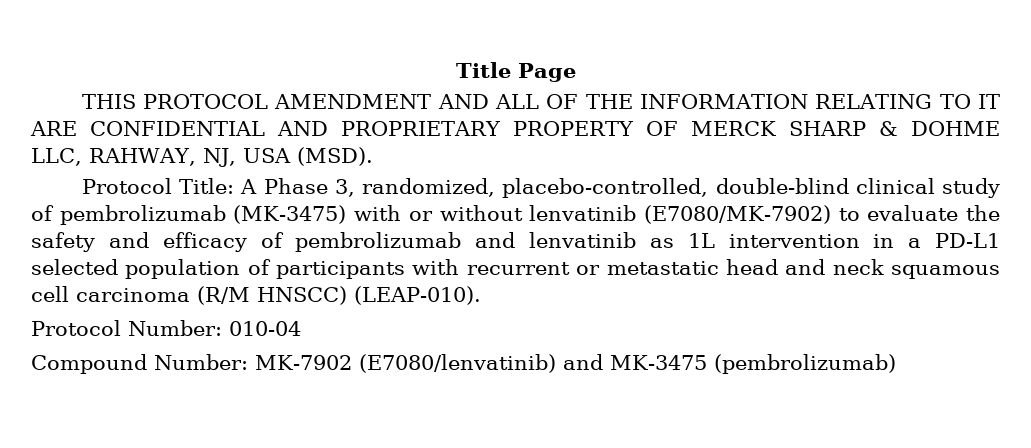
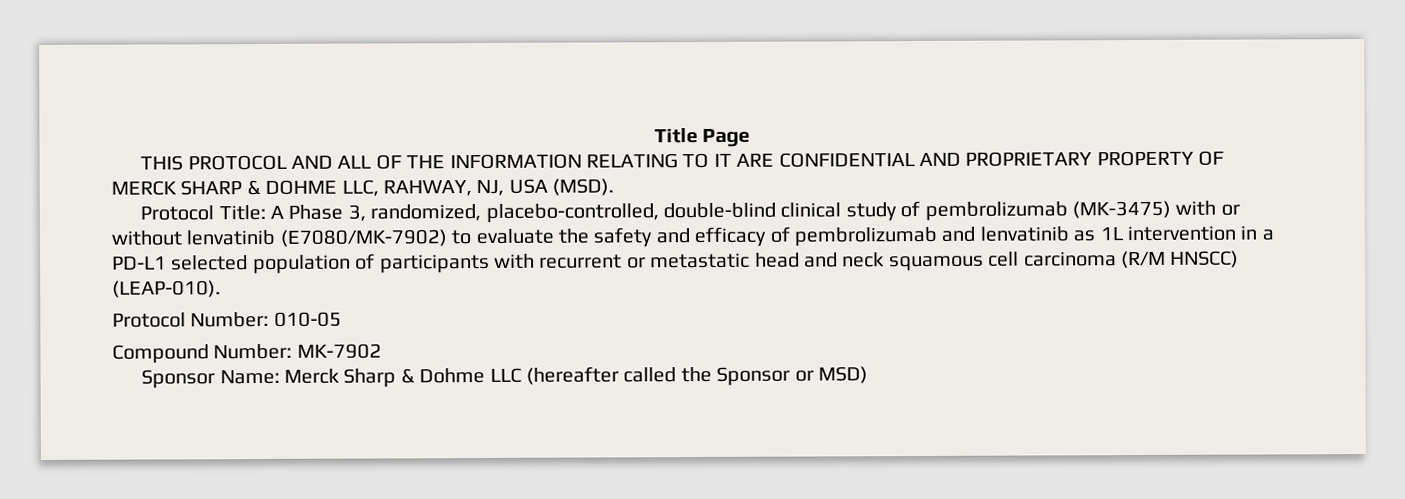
- THIS PROTOCOL AMENDMENT AND ALL OF THE INFORMATION RELATING TO IT ARE CONFIDENTIAL AND PROPRIETARY PROPERTY OF MERCK SHARP & DOHME LLC, RAHWAY, NJ, USA (MSD).
+ THIS PROTOCOL AND ALL OF THE INFORMATION RELATING TO IT ARE CONFIDENTIAL AND PROPRIETARY PROPERTY OF MERCK SHARP & DOHME LLC, RAHWAY, NJ, USA (MSD).
- Protocol Number: 010-04
+ Protocol Number: 010-05
- Compound Number: MK-7902 (E7080/lenvatinib) and MK-3475 (pembrolizumab)
+ Compound Number: MK-7902
+ Sponsor Name: Merck Sharp & Dohme LLC (hereafter called the Sponsor or MSD)

